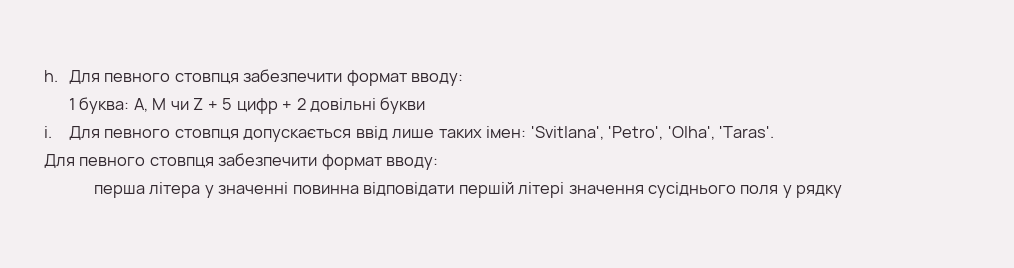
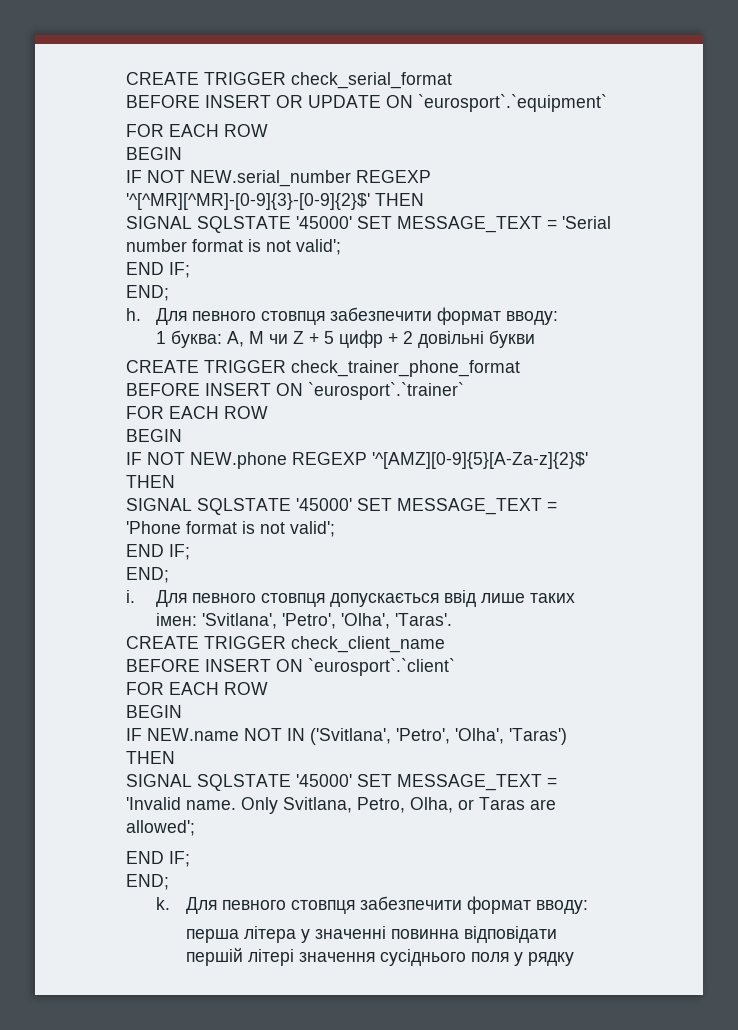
+ CREATE TRIGGER check_serial_format
+ BEFORE INSERT OR UPDATE ON `eurosport`.`equipment`
+ FOR EACH ROW
+ BEGIN
+ IF NOT NEW.serial_number REGEXP '^[^MR][^MR]-[0-9]{3}-[0-9]{2}$' THEN
+ SIGNAL SQLSTATE '45000' SET MESSAGE_TEXT = 'Serial number format is not valid';
+ END IF;
+ END;
+ CREATE TRIGGER check_trainer_phone_format
+ BEFORE INSERT ON `eurosport`.`trainer`
+ FOR EACH ROW
+ BEGIN
+ IF NOT NEW.phone REGEXP '^[AMZ][0-9]{5}[A-Za-z]{2}$' THEN
+ SIGNAL SQLSTATE '45000' SET MESSAGE_TEXT = 'Phone format is not valid';
+ END IF;
+ END;
+ CREATE TRIGGER check_client_name
+ BEFORE INSERT ON `eurosport`.`client`
+ FOR EACH ROW
+ BEGIN
+ IF NEW.name NOT IN ('Svitlana', 'Petro', 'Olha', 'Taras') THEN
+ SIGNAL SQLSTATE '45000' SET MESSAGE_TEXT = 'Invalid name. Only Svitlana, Petro, Olha, or Taras are allowed';
+ END IF;
+ END;
+ k.

